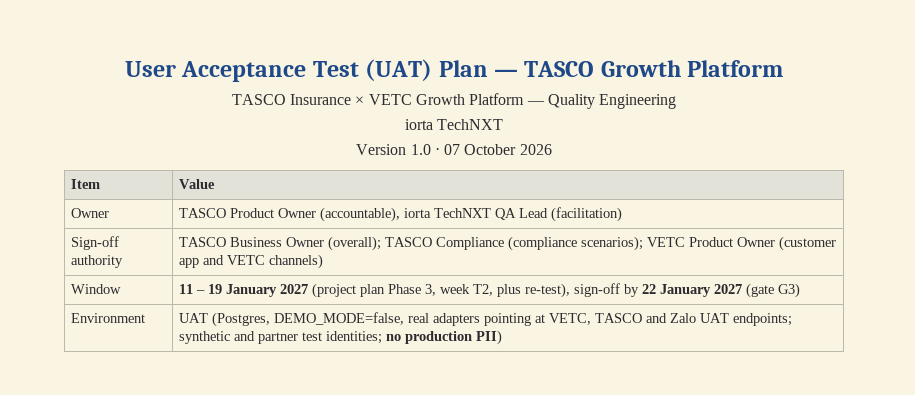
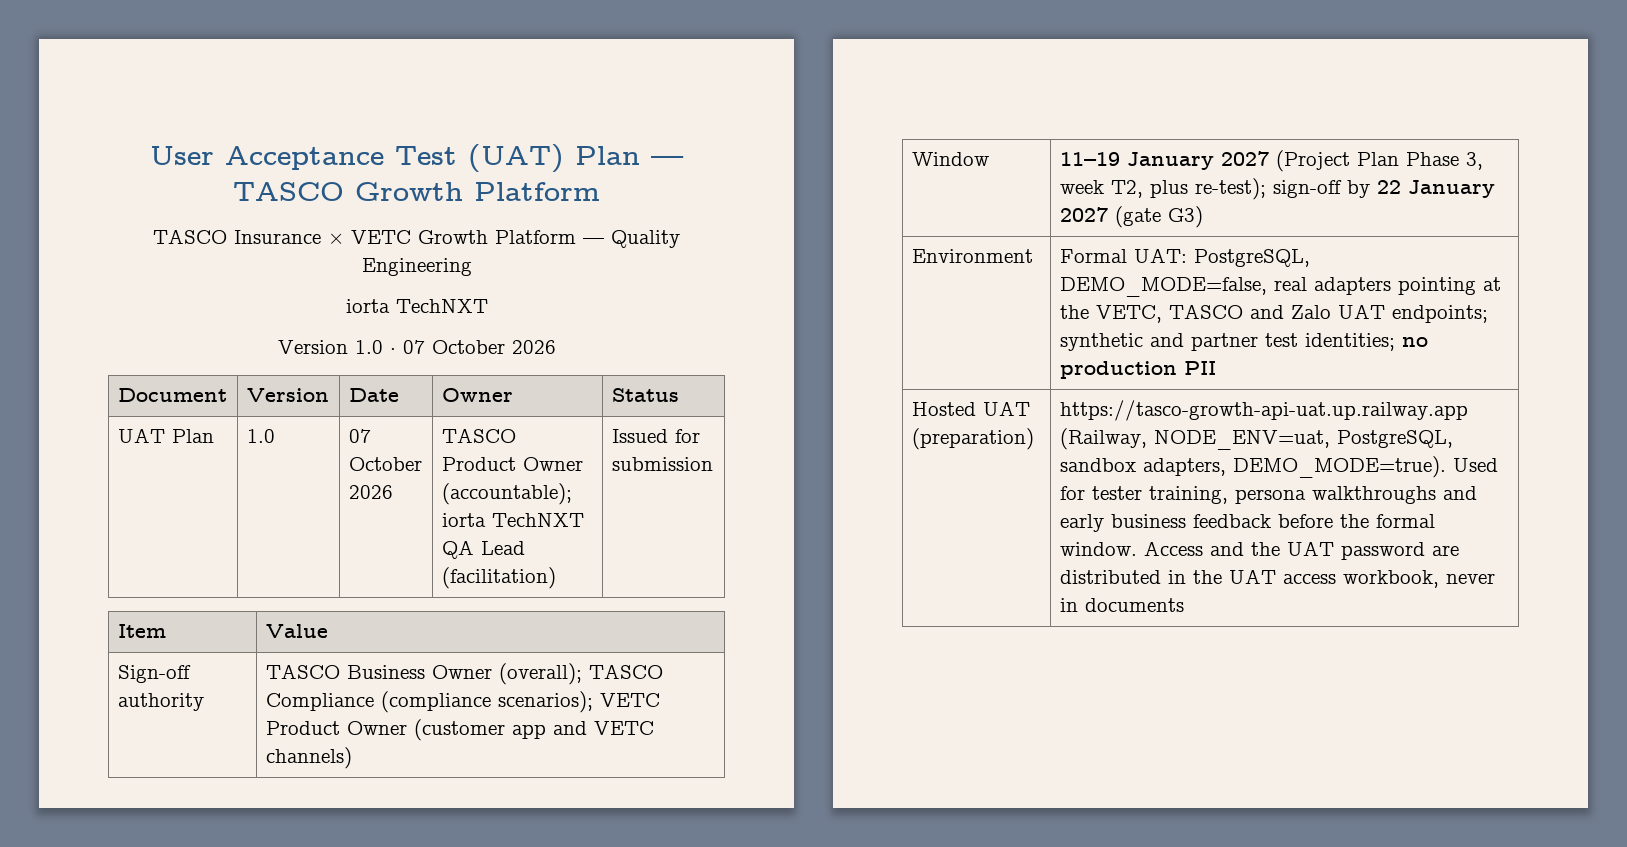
+ Document | Version | Date | Owner | Status
+ UAT Plan | 1.0 | 07 October 2026 | TASCO Product Owner (accountable); iorta TechNXT QA Lead (facilitation) | Issued for submission
  Item | Value
- Owner | TASCO Product Owner (accountable), iorta TechNXT QA Lead (facilitation)
- Window | 11 – 19 January 2027 (project plan Phase 3, week T2, plus re-test), sign-off by 22 January 2027 (gate G3)
+ Window | 11–19 January 2027 (Project Plan Phase 3, week T2, plus re-test); sign-off by 22 January 2027 (gate G3)
- Environment | UAT (Postgres, DEMO_MODE=false, real adapters pointing at VETC, TASCO and Zalo UAT endpoints; synthetic and partner test identities; no production PII)
+ Environment | Formal UAT: PostgreSQL, DEMO_MODE=false, real adapters pointing at the VETC, TASCO and Zalo UAT endpoints; synthetic and partner test identities; no production PII
+ Hosted UAT (preparation) | https://tasco-growth-api-uat.up.railway.app (Railway, NODE_ENV=uat, PostgreSQL, sandbox adapters, DEMO_MODE=true). Used for tester training, persona walkthroughs and early business feedback before the formal window. Access and the UAT password are distributed in the UAT access workbook, never in documents

